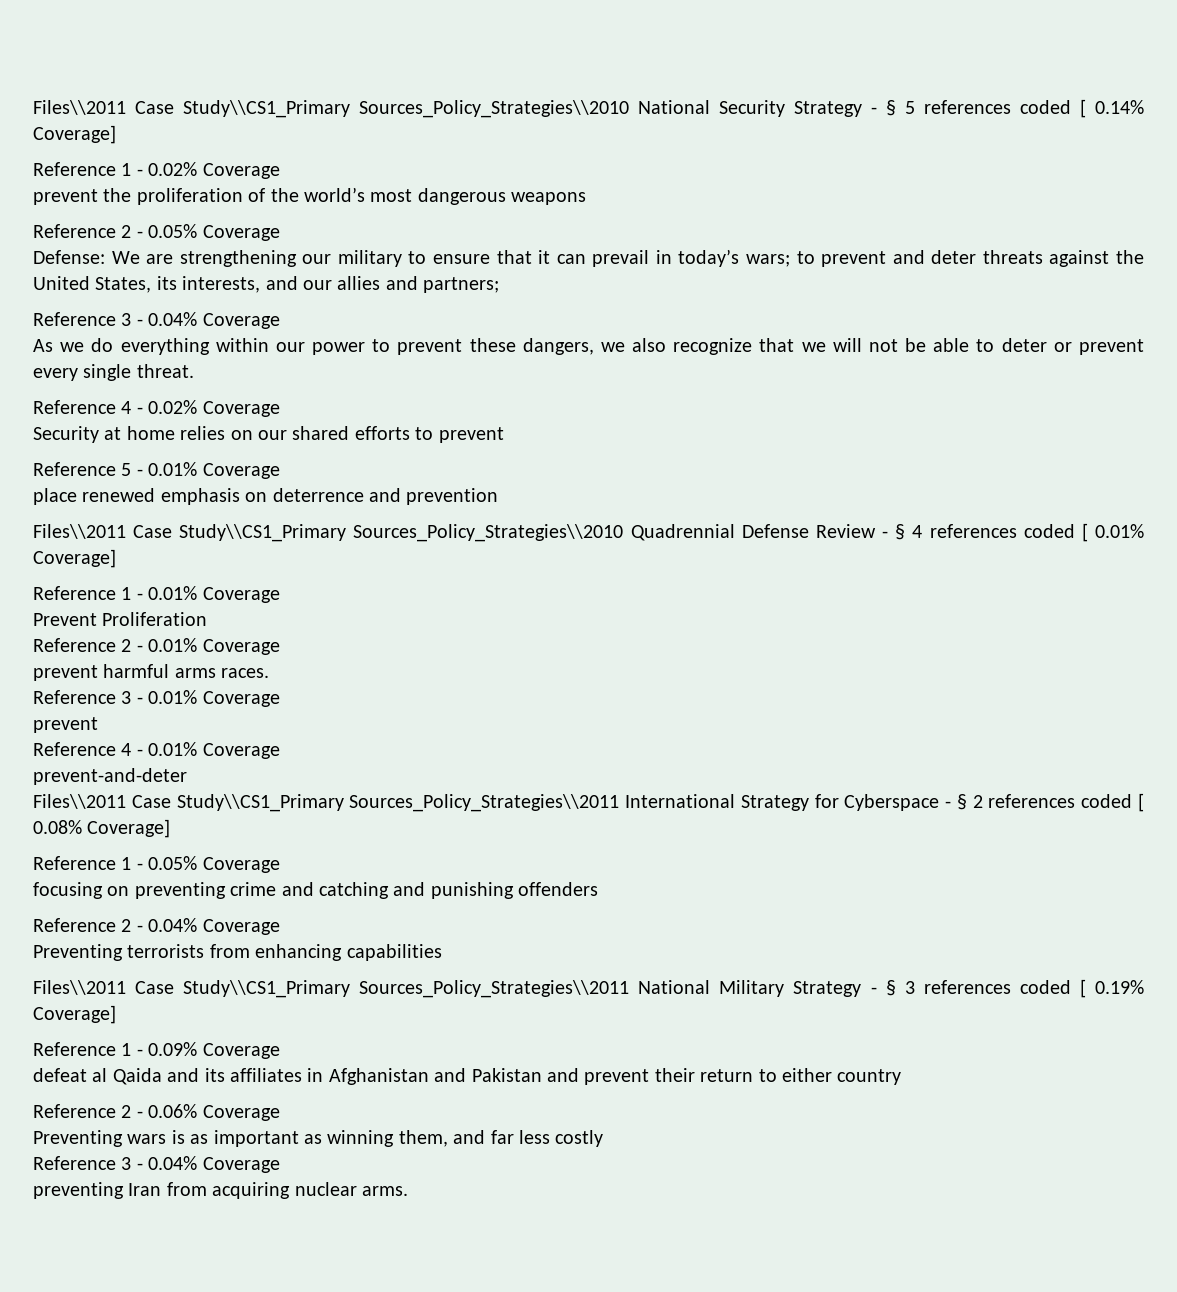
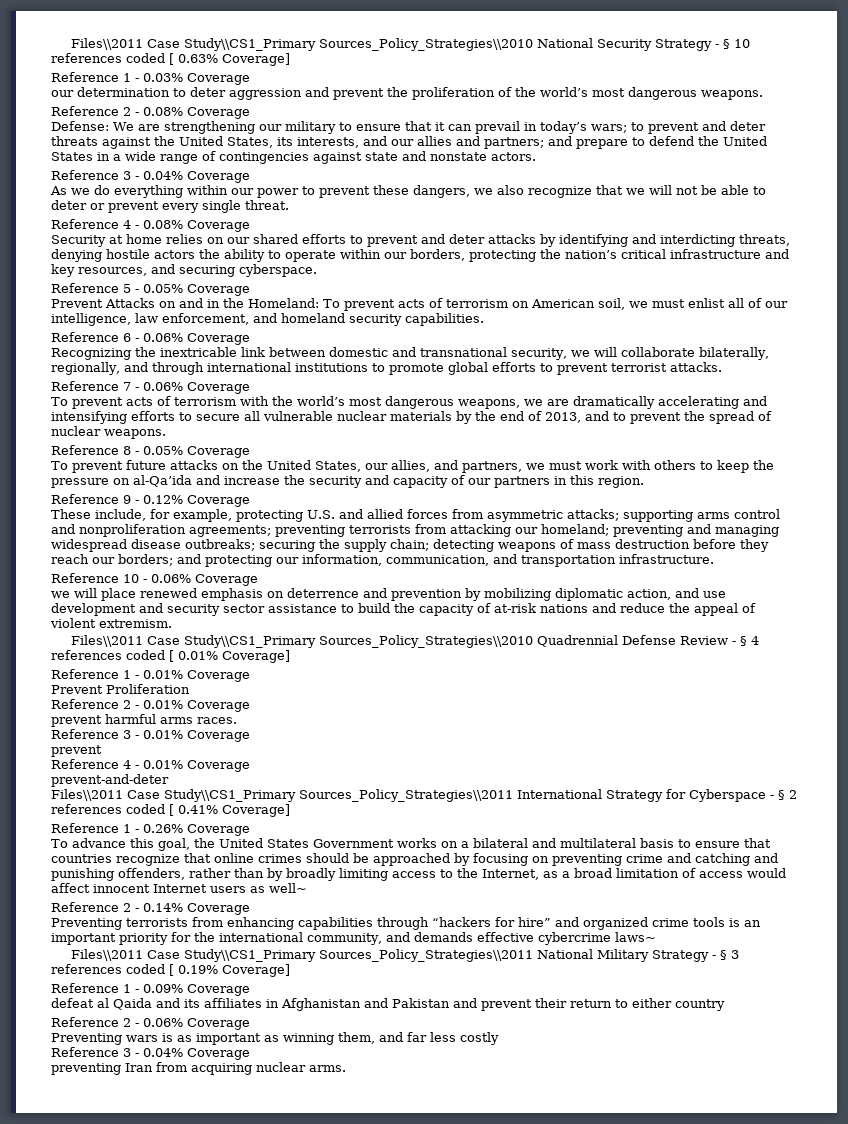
- Files\\2011 Case Study\\CS1_Primary Sources_Policy_Strategies\\2010 National Security Strategy - § 5 references coded [ 0.14% Coverage]
- Reference 1 - 0.02% Coverage
- prevent the proliferation of the world’s most dangerous weapons
- Reference 2 - 0.05% Coverage
+ Files\\2011 Case Study\\CS1_Primary Sources_Policy_Strategies\\2010 National Security Strategy - § 10 references coded [ 0.63% Coverage]
+ Reference 1 - 0.03% Coverage
+ our determination to deter aggression and prevent the proliferation of the world’s most dangerous weapons.
+ Reference 2 - 0.08% Coverage
- Defense: We are strengthening our military to ensure that it can prevail in today’s wars; to prevent and deter threats against the United States, its interests, and our allies and partners;
+ Defense: We are strengthening our military to ensure that it can prevail in today’s wars; to prevent and deter threats against the United States, its interests, and our allies and partners; and prepare to defend the United States in a wide range of contingencies against state and nonstate actors.
- Reference 4 - 0.02% Coverage
+ Reference 4 - 0.08% Coverage
- Security at home relies on our shared efforts to prevent
+ Security at home relies on our shared efforts to prevent and deter attacks by identifying and interdicting threats, denying hostile actors the ability to operate within our borders, protecting the nation’s critical infrastructure and key resources, and securing cyberspace.
- Reference 5 - 0.01% Coverage
- place renewed emphasis on deterrence and prevention
+ Reference 5 - 0.05% Coverage
+ Prevent Attacks on and in the Homeland: To prevent acts of terrorism on American soil, we must enlist all of our intelligence, law enforcement, and homeland security capabilities.
+ Reference 6 - 0.06% Coverage
+ Recognizing the inextricable link between domestic and transnational security, we will collaborate bilaterally, regionally, and through international institutions to promote global efforts to prevent terrorist attacks.
+ Reference 7 - 0.06% Coverage
+ To prevent acts of terrorism with the world’s most dangerous weapons, we are dramatically accelerating and intensifying efforts to secure all vulnerable nuclear materials by the end of 2013, and to prevent the spread of nuclear weapons.
+ Reference 8 - 0.05% Coverage
+ To prevent future attacks on the United States, our allies, and partners, we must work with others to keep the pressure on al-Qa’ida and increase the security and capacity of our partners in this region.
+ Reference 9 - 0.12% Coverage
+ These include, for example, protecting U.S. and allied forces from asymmetric attacks; supporting arms control and nonproliferation agreements; preventing terrorists from attacking our homeland; preventing and managing widespread disease outbreaks; securing the supply chain; detecting weapons of mass destruction before they reach our borders; and protecting our information, communication, and transportation infrastructure.
+ Reference 10 - 0.06% Coverage
+ we will place renewed emphasis on deterrence and prevention by mobilizing diplomatic action, and use development and security sector assistance to build the capacity of at-risk nations and reduce the appeal of violent extremism.
- Files\\2011 Case Study\\CS1_Primary Sources_Policy_Strategies\\2011 International Strategy for Cyberspace - § 2 references coded [ 0.08% Coverage]
- Reference 1 - 0.05% Coverage
- focusing on preventing crime and catching and punishing offenders
- Reference 2 - 0.04% Coverage
+ Files\\2011 Case Study\\CS1_Primary Sources_Policy_Strategies\\2011 International Strategy for Cyberspace - § 2 references coded [ 0.41% Coverage]
+ Reference 1 - 0.26% Coverage
+ To advance this goal, the United States Government works on a bilateral and multilateral basis to ensure that countries recognize that online crimes should be approached by focusing on preventing crime and catching and punishing offenders, rather than by broadly limiting access to the Internet, as a broad limitation of access would affect innocent Internet users as well~
+ Reference 2 - 0.14% Coverage
- Preventing terrorists from enhancing capabilities
+ Preventing terrorists from enhancing capabilities through “hackers for hire” and organized crime tools is an important priority for the international community, and demands effective cybercrime laws~

